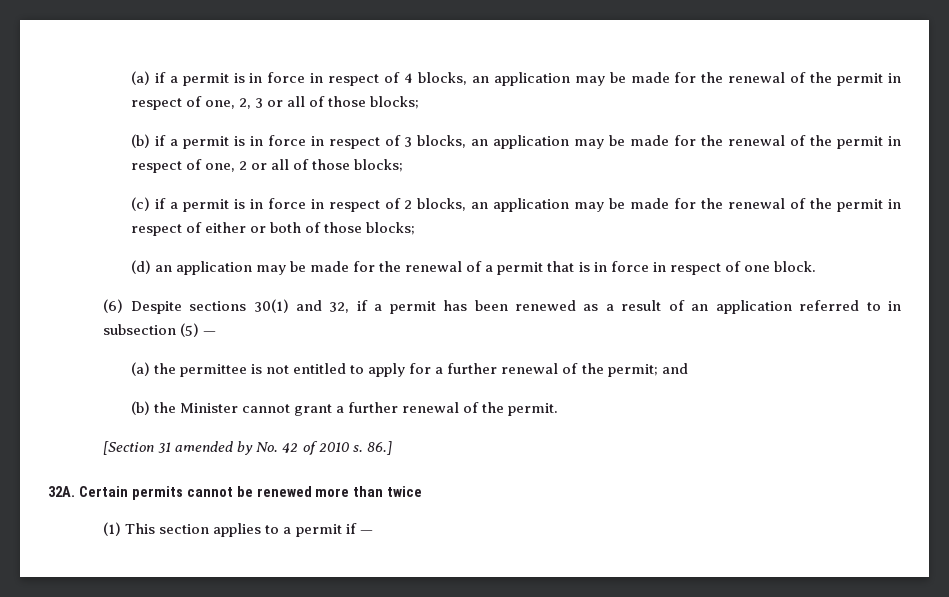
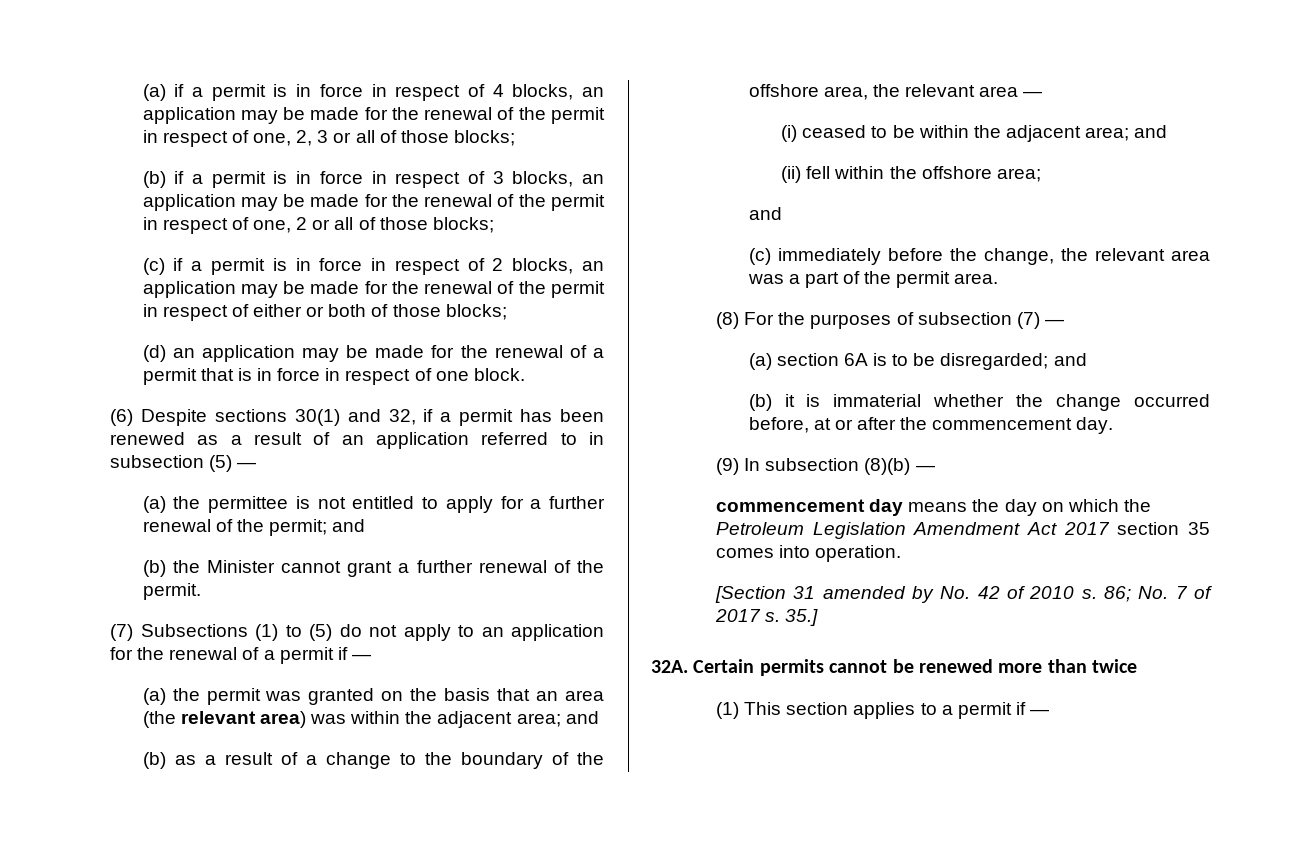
+ (7) Subsections (1) to (5) do not apply to an application for the renewal of a permit if —
+ (a) the permit was granted on the basis that an area (the relevant area) was within the adjacent area; and
+ (b) as a result of a change to the boundary of the offshore area, the relevant area —
+ (i) ceased to be within the adjacent area; and
+ (ii) fell within the offshore area;
+ and
+ (c) immediately before the change, the relevant area was a part of the permit area.
+ (8) For the purposes of subsection (7) —
+ (a) section 6A is to be disregarded; and
+ (b) it is immaterial whether the change occurred before, at or after the commencement day.
+ (9) In subsection (8)(b) —
+ commencement day means the day on which the Petroleum Legislation Amendment Act 2017 section 35 comes into operation.
- 86.]
+ 86; No. 7 of 2017 s. 35.]

